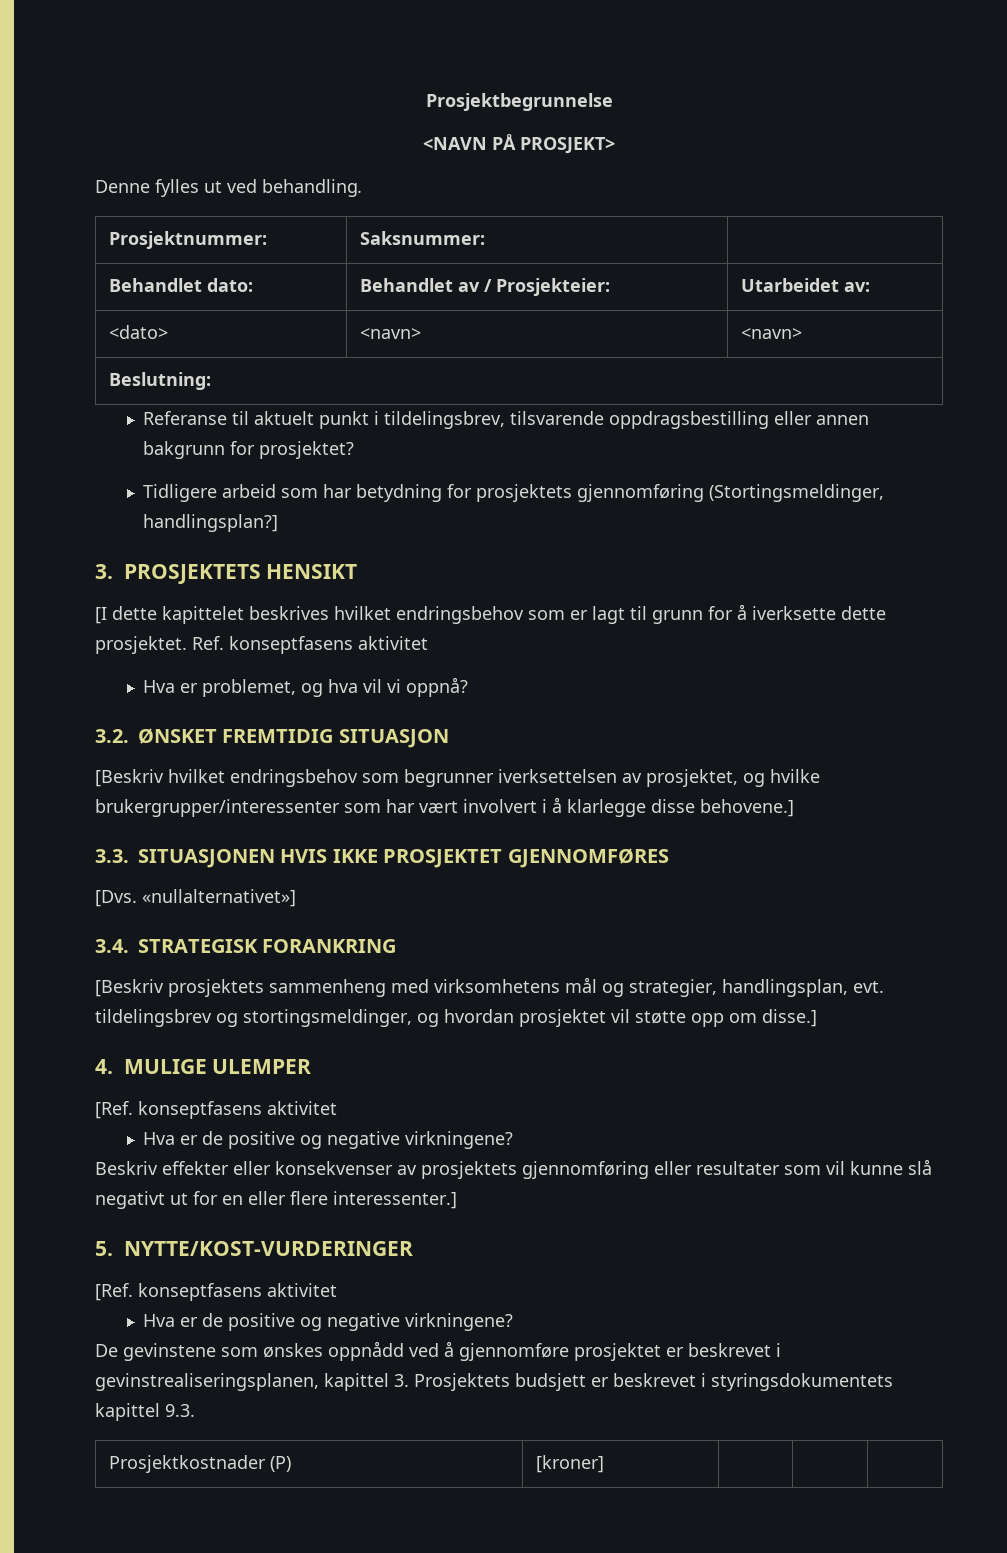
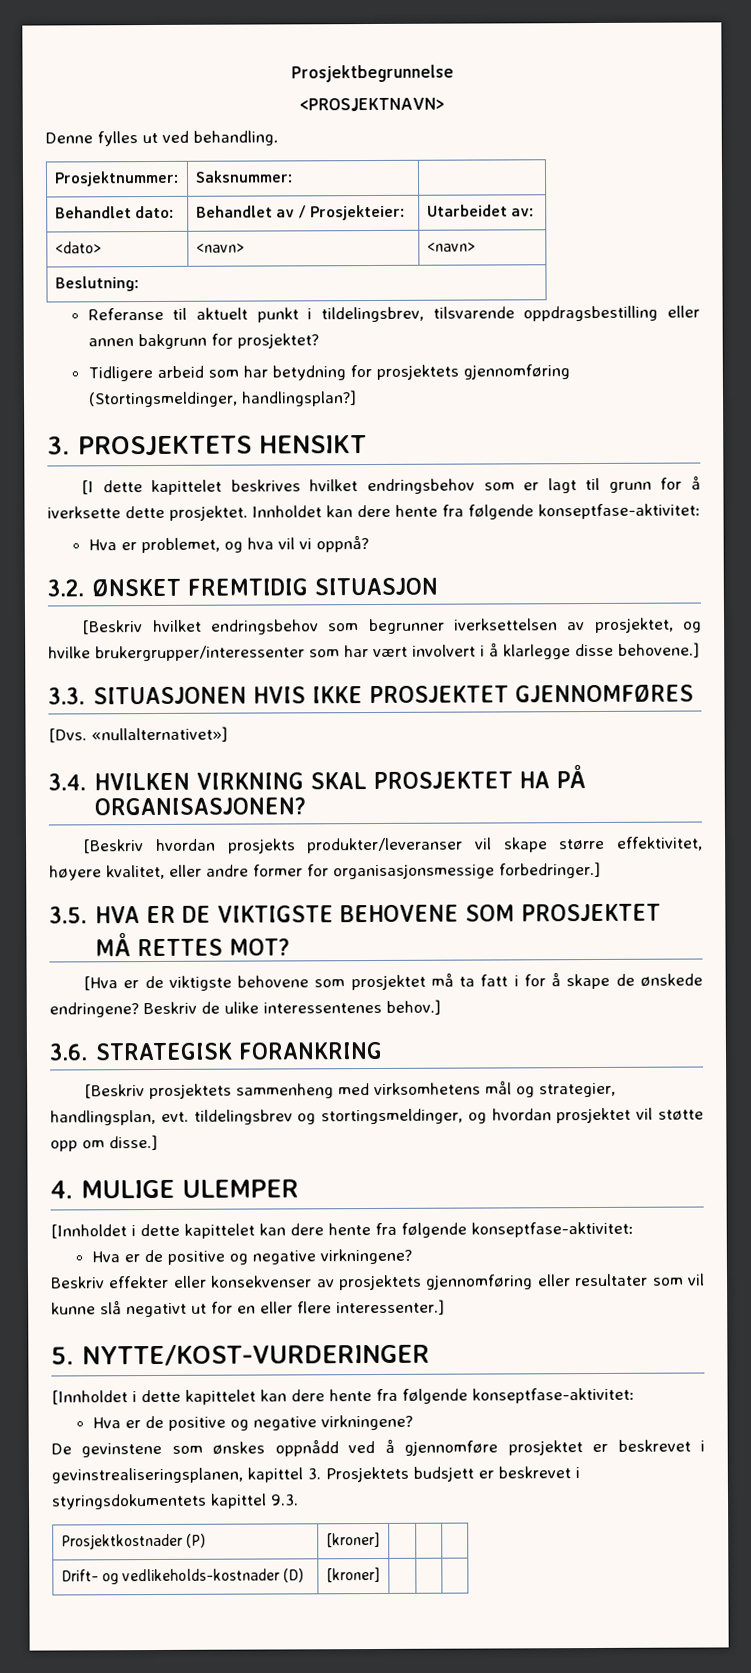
- <NAVN PÅ PROSJEKT>
+ <PROSJEKTNAVN>
- Ref. konseptfasens aktivitet
+ Innholdet kan dere hente fra følgende konseptfase-aktivitet:
- 3.4. STRATEGISK FORANKRING
+ 3.4. HVILKEN VIRKNING SKAL PROSJEKTET HA PÅ ORGANISASJONEN?
+ [Beskriv hvordan prosjekts produkter/leveranser vil skape større effektivitet, høyere kvalitet, eller andre former for organisasjonsmessige forbedringer.]
+ 3.5. HVA ER DE VIKTIGSTE BEHOVENE SOM PROSJEKTET MÅ RETTES MOT?
+ [Hva er de viktigste behovene som prosjektet må ta fatt i for å skape de ønskede endringene? Beskriv de ulike interessentenes behov.]
+ 3.6. STRATEGISK FORANKRING
  4. MULIGE ULEMPER
- [Ref. konseptfasens aktivitet
+ [Innholdet i dette kapittelet kan dere hente fra følgende konseptfase-aktivitet:
  5. NYTTE/KOST-VURDERINGER
- [Ref. konseptfasens aktivitet
+ [Innholdet i dette kapittelet kan dere hente fra følgende konseptfase-aktivitet:
+ Drift- og vedlikeholds-kostnader (D) | [kroner] | | |

